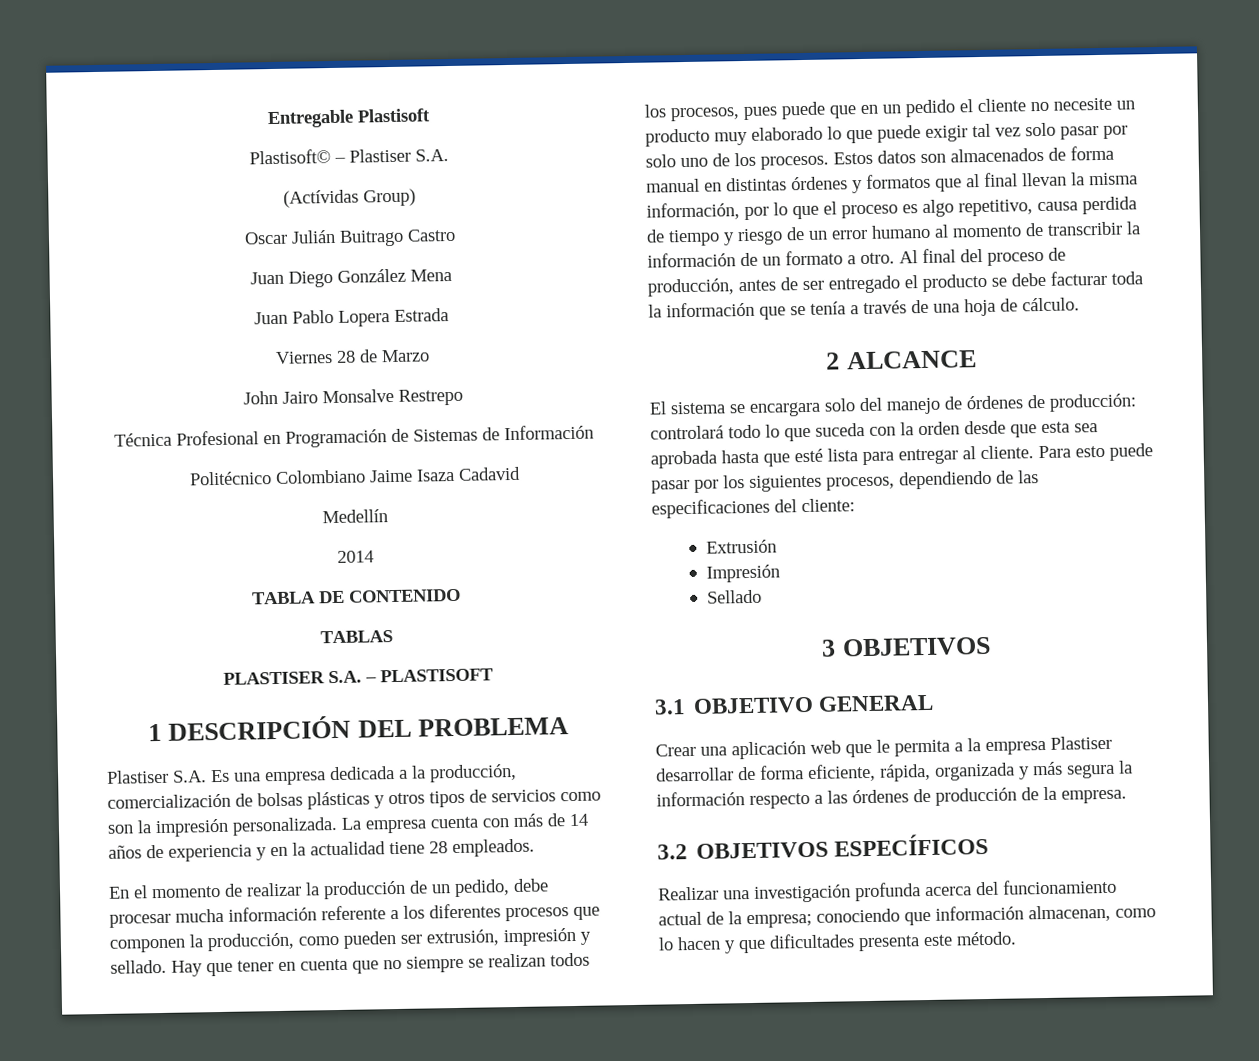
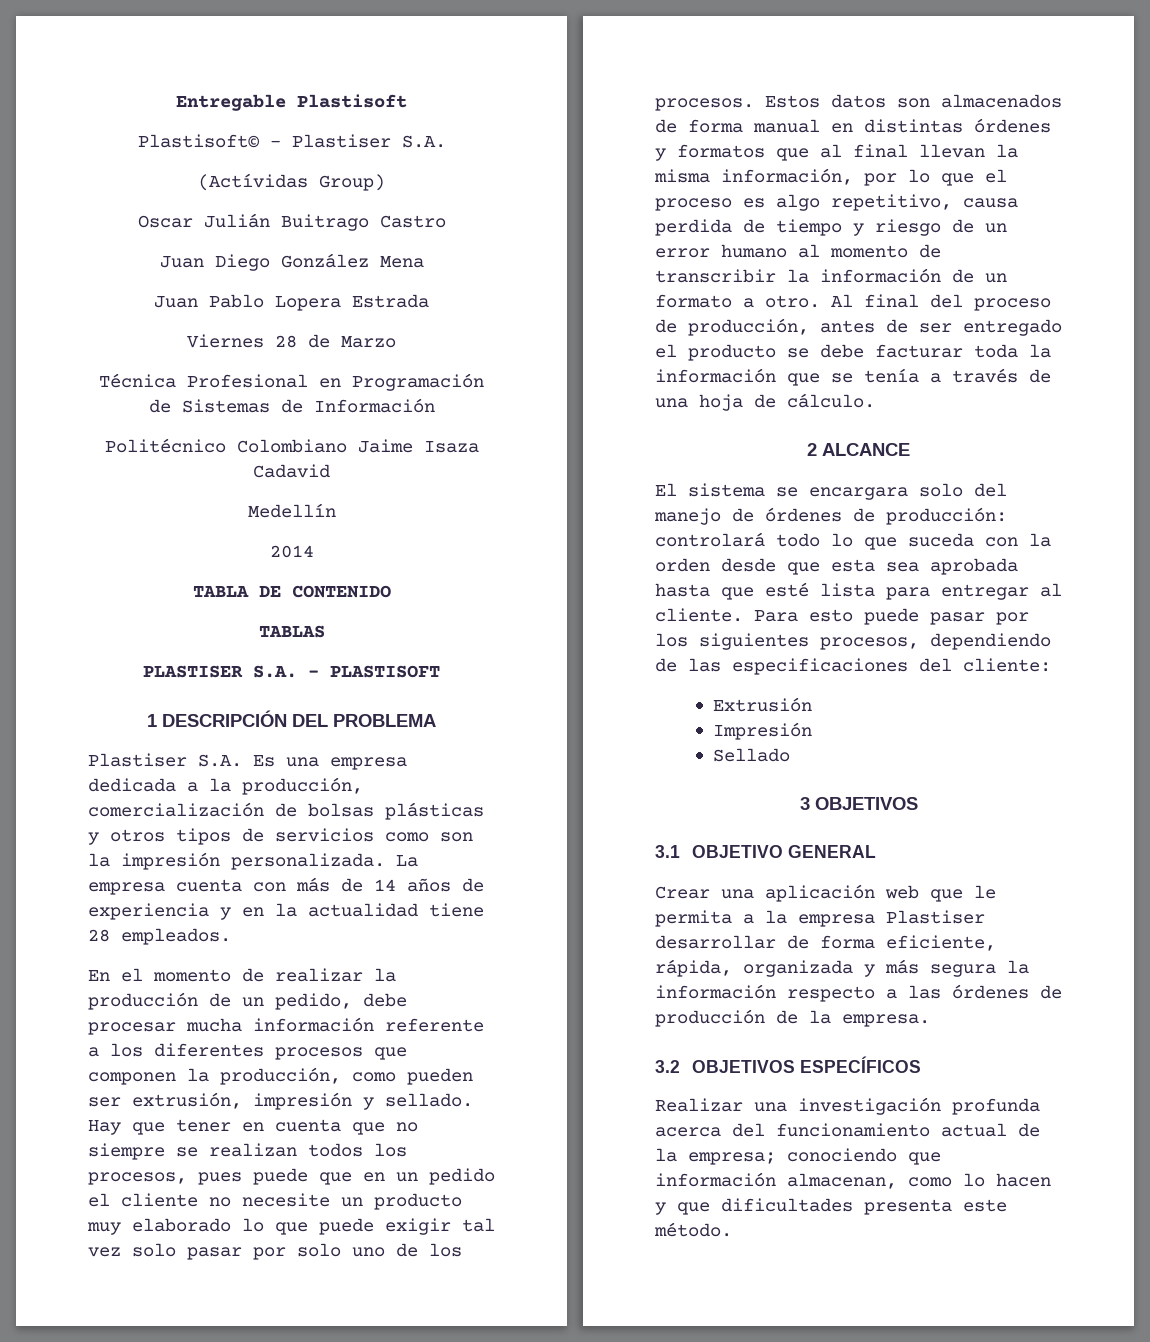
- John Jairo Monsalve Restrepo

